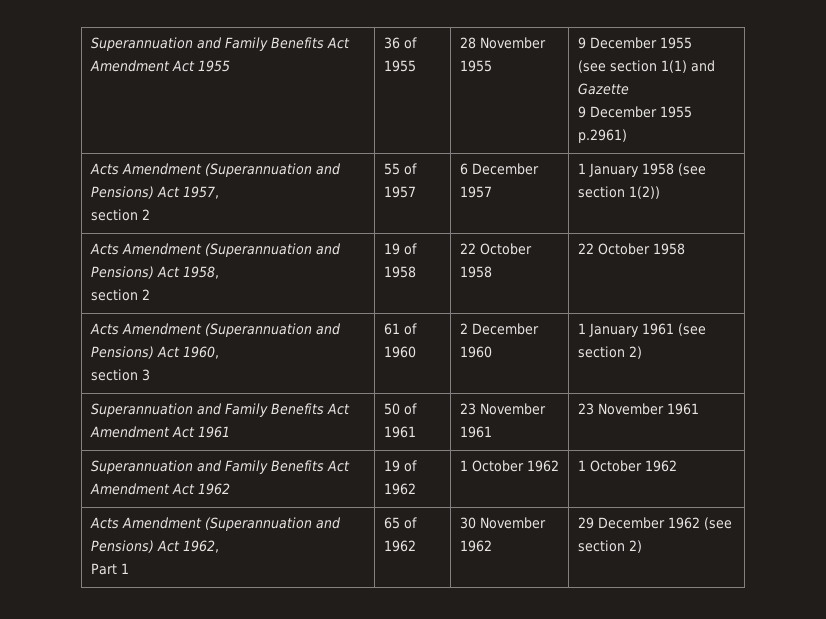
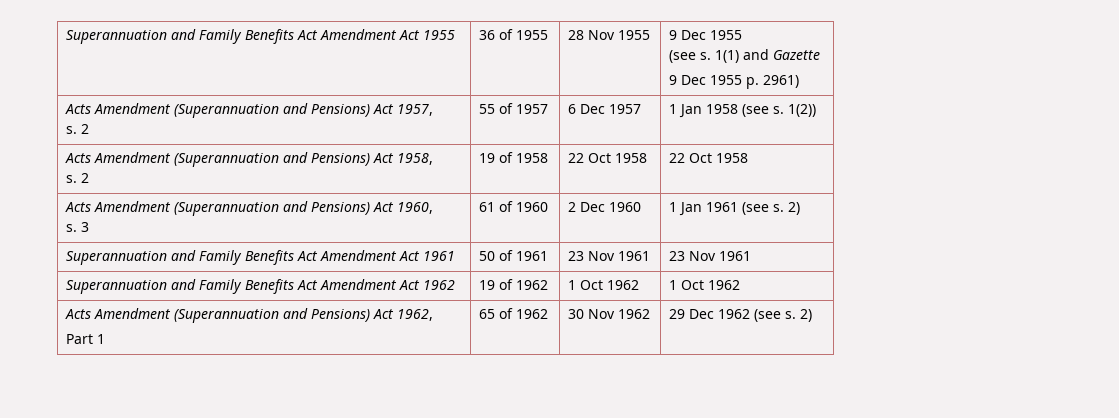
- Superannuation and Family Benefits Act Amendment Act 1955 | 36 of 1955 | 28 November 1955 | 9 December 1955
- (see section 1(1) and Gazette
- 9 December 1955 p.2961)
+ Superannuation and Family Benefits Act Amendment Act 1955 | 36 of 1955 | 28 Nov 1955 | 9 Dec 1955
+ (see s. 1(1) and Gazette
+ 9 Dec 1955 p. 2961)
  Acts Amendment (Superannuation and Pensions) Act 1957,
- section 2 | 55 of 1957 | 6 December 1957 | 1 January 1958 (see section 1(2))
+ s. 2 | 55 of 1957 | 6 Dec 1957 | 1 Jan 1958 (see s. 1(2))
  Acts Amendment (Superannuation and Pensions) Act 1958,
- section 2 | 19 of 1958 | 22 October 1958 | 22 October 1958
+ s. 2 | 19 of 1958 | 22 Oct 1958 | 22 Oct 1958
  Acts Amendment (Superannuation and Pensions) Act 1960,
- section 3 | 61 of 1960 | 2 December 1960 | 1 January 1961 (see section 2)
+ s. 3 | 61 of 1960 | 2 Dec 1960 | 1 Jan 1961 (see s. 2)
- Superannuation and Family Benefits Act Amendment Act 1961 | 50 of 1961 | 23 November 1961 | 23 November 1961
+ Superannuation and Family Benefits Act Amendment Act 1961 | 50 of 1961 | 23 Nov 1961 | 23 Nov 1961
- Superannuation and Family Benefits Act Amendment Act 1962 | 19 of 1962 | 1 October 1962 | 1 October 1962
+ Superannuation and Family Benefits Act Amendment Act 1962 | 19 of 1962 | 1 Oct 1962 | 1 Oct 1962
  Acts Amendment (Superannuation and Pensions) Act 1962,
- Part 1 | 65 of 1962 | 30 November 1962 | 29 December 1962 (see section 2)
+ Part 1 | 65 of 1962 | 30 Nov 1962 | 29 Dec 1962 (see s. 2)

